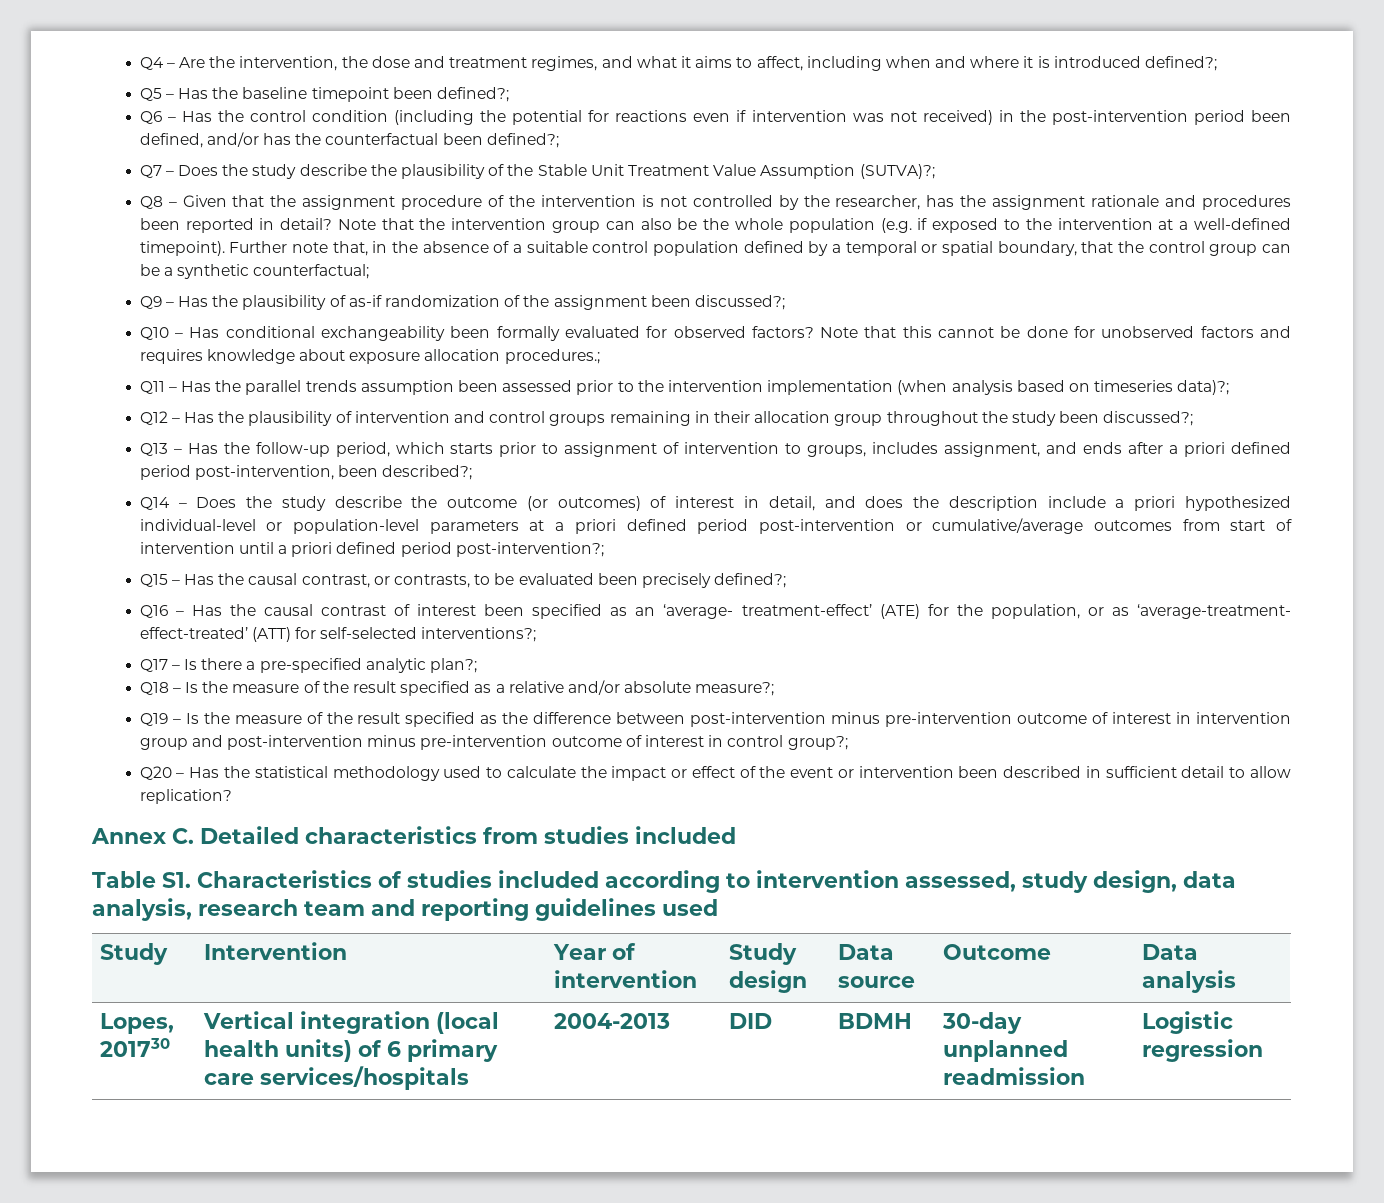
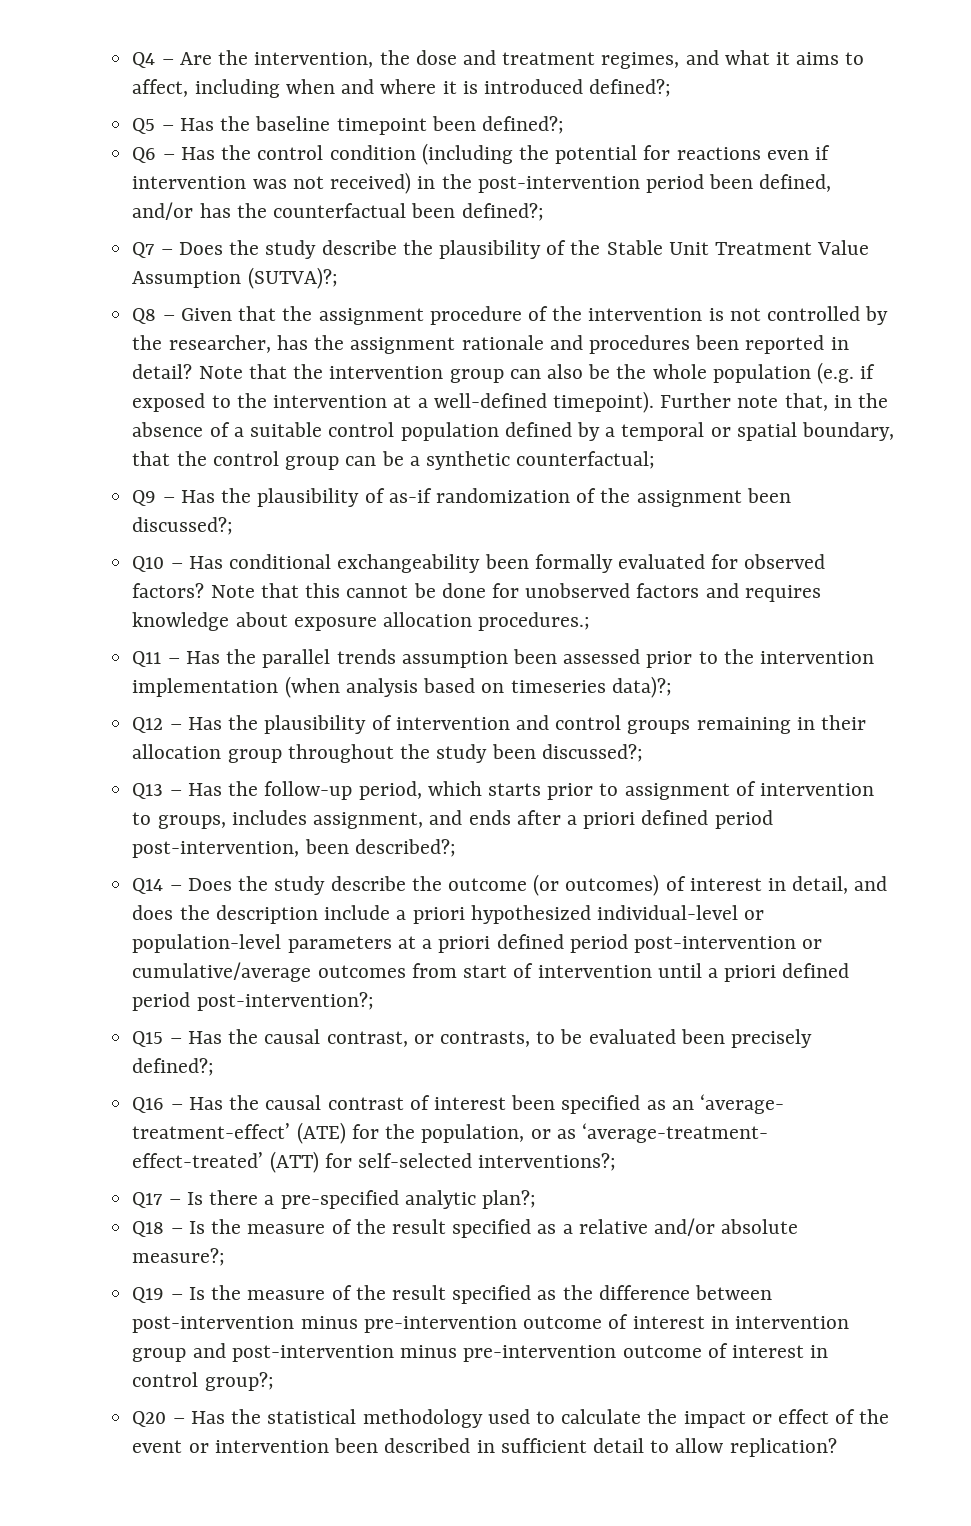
- Annex C. Detailed characteristics from studies included
- Table S1. Characteristics of studies included according to intervention assessed, study design, data analysis, research team and reporting guidelines used
- Study | Intervention | Year of intervention | Study design | Data source | Outcome | Data analysis
- Lopes, 201730 | Vertical integration (local health units) of 6 primary care services/hospitals | 2004-2013 | DID | BDMH | 30-day unplanned readmission | Logistic regression

